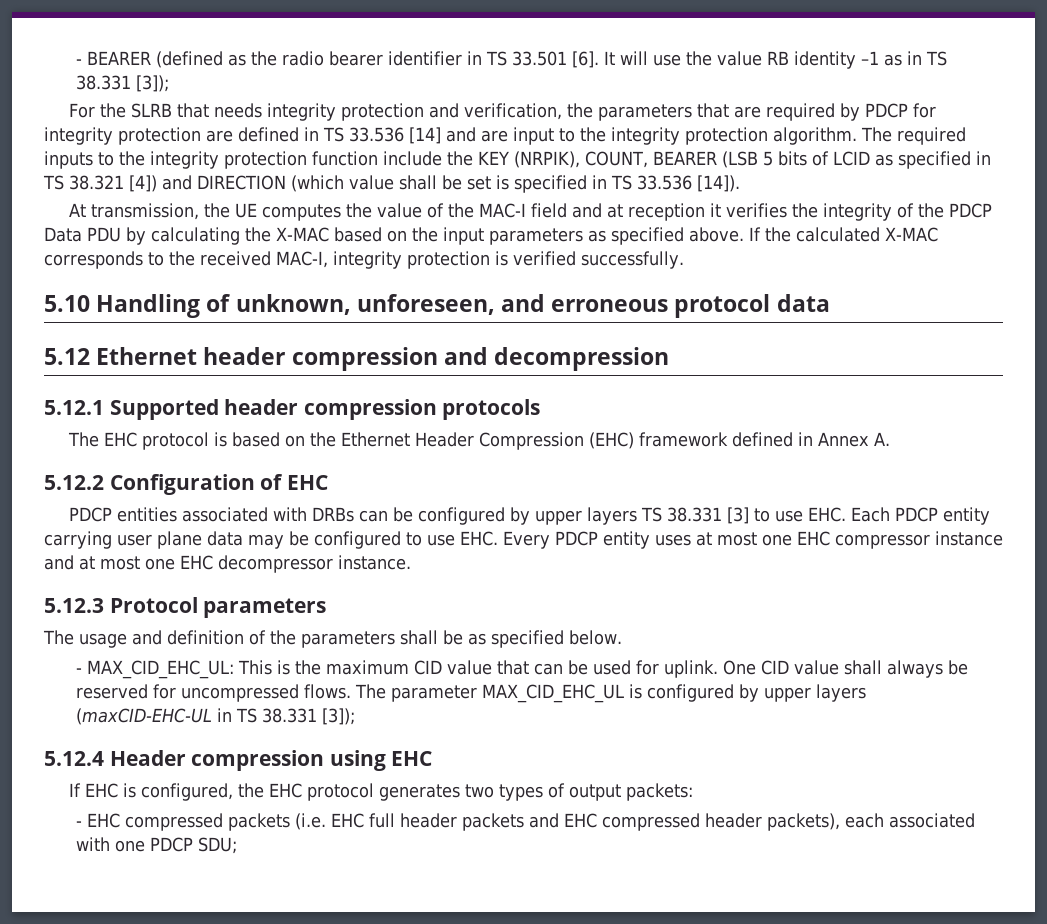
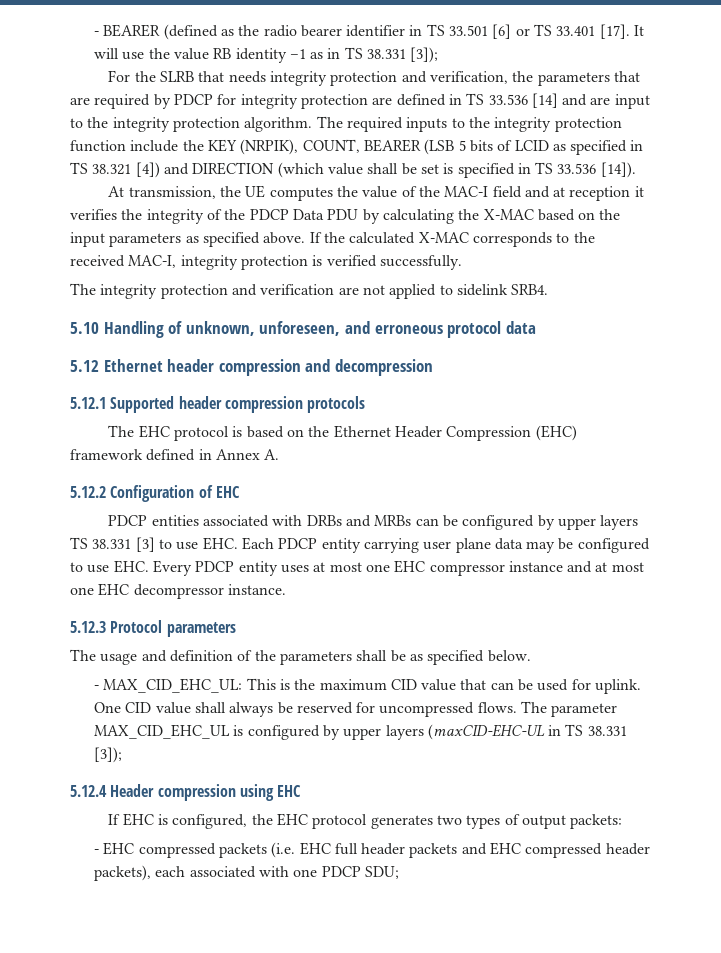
- - BEARER (defined as the radio bearer identifier in TS 33.501 [6].
+ - BEARER (defined as the radio bearer identifier in TS 33.501 [6] or TS 33.401 [17].
+ The integrity protection and verification are not applied to sidelink SRB4.
- PDCP entities associated with DRBs can be configured by upper layers TS 38.331 [3] to use EHC. Each PDCP entity carrying user plane data may be configured to use EHC. Every PDCP entity uses at most one EHC compressor instance and at most one EHC decompressor instance.
+ PDCP entities associated with DRBs and MRBs can be configured by upper layers TS 38.331 [3] to use EHC. Each PDCP entity carrying user plane data may be configured to use EHC. Every PDCP entity uses at most one EHC compressor instance and at most one EHC decompressor instance.

